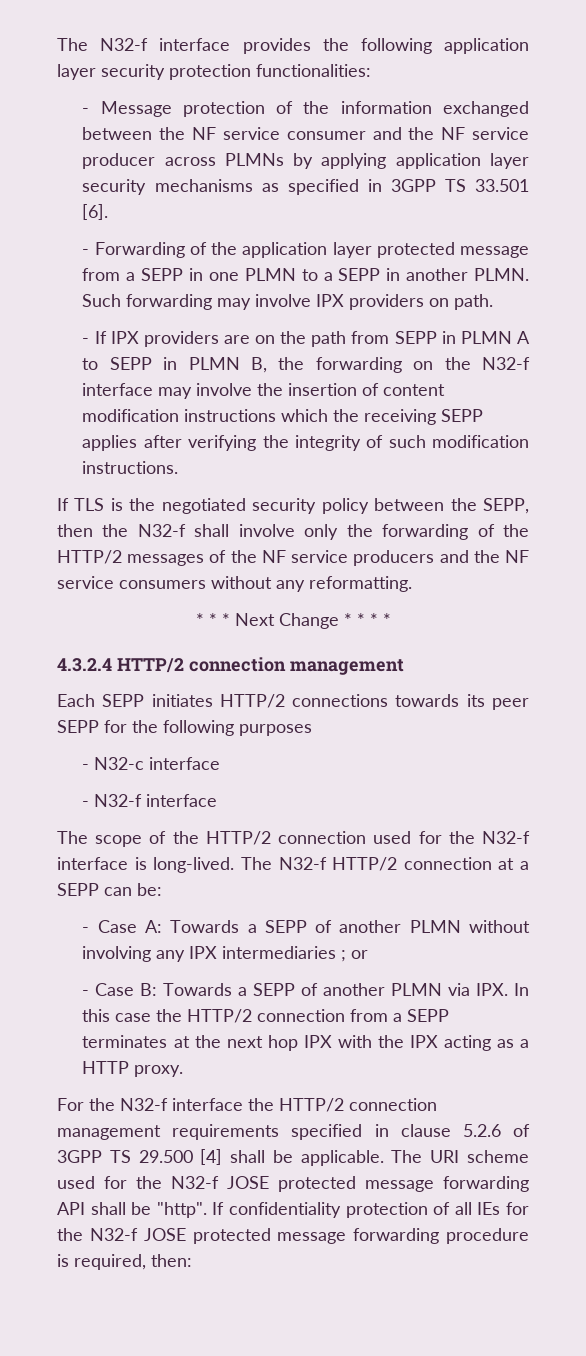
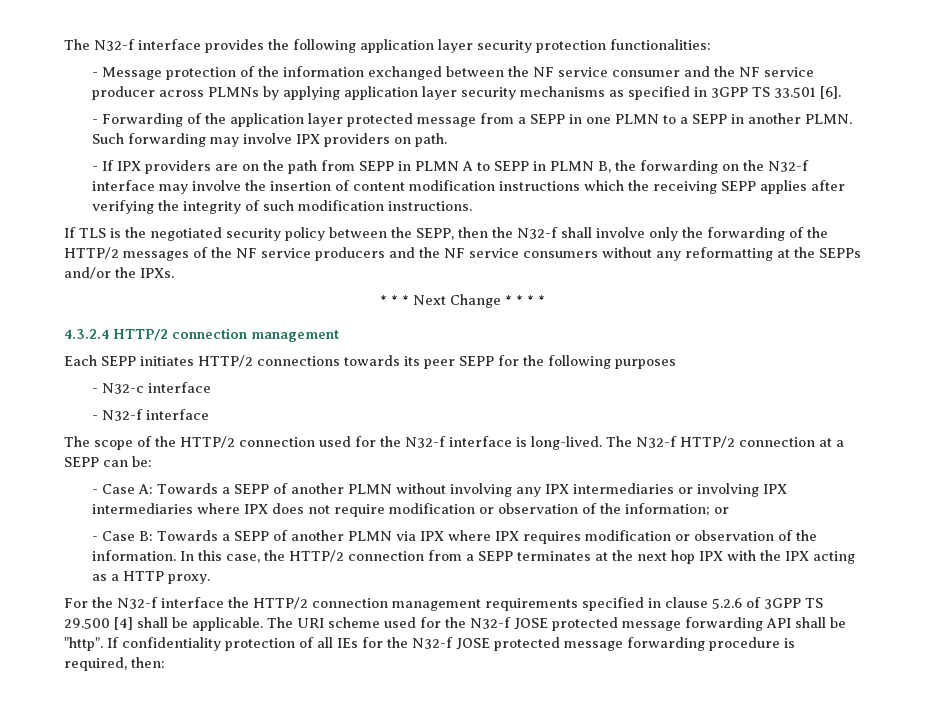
- If TLS is the negotiated security policy between the SEPP, then the N32-f shall involve only the forwarding of the HTTP/2 messages of the NF service producers and the NF service consumers without any reformatting.
+ If TLS is the negotiated security policy between the SEPP, then the N32-f shall involve only the forwarding of the HTTP/2 messages of the NF service producers and the NF service consumers without any reformatting at the SEPPs and/or the IPXs.
- - Case A: Towards a SEPP of another PLMN without involving any IPX intermediaries ; or
+ - Case A: Towards a SEPP of another PLMN without involving any IPX intermediaries or involving IPX intermediaries where IPX does not require modification or observation of the information; or
- - Case B: Towards a SEPP of another PLMN via IPX. In this case the HTTP/2 connection from a SEPP terminates at the next hop IPX with the IPX acting as a HTTP proxy.
+ - Case B: Towards a SEPP of another PLMN via IPX where IPX requires modification or observation of the information. In this case, the HTTP/2 connection from a SEPP terminates at the next hop IPX with the IPX acting as a HTTP proxy.

